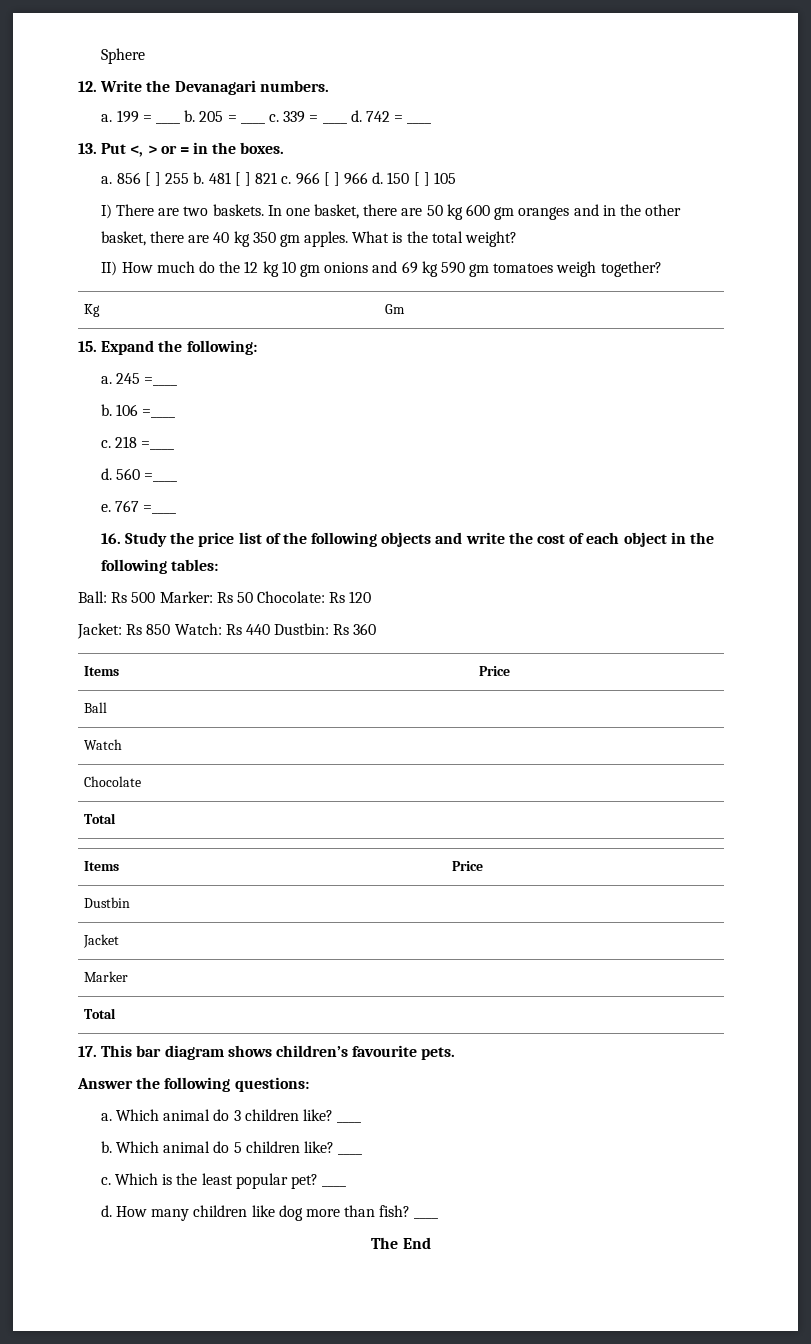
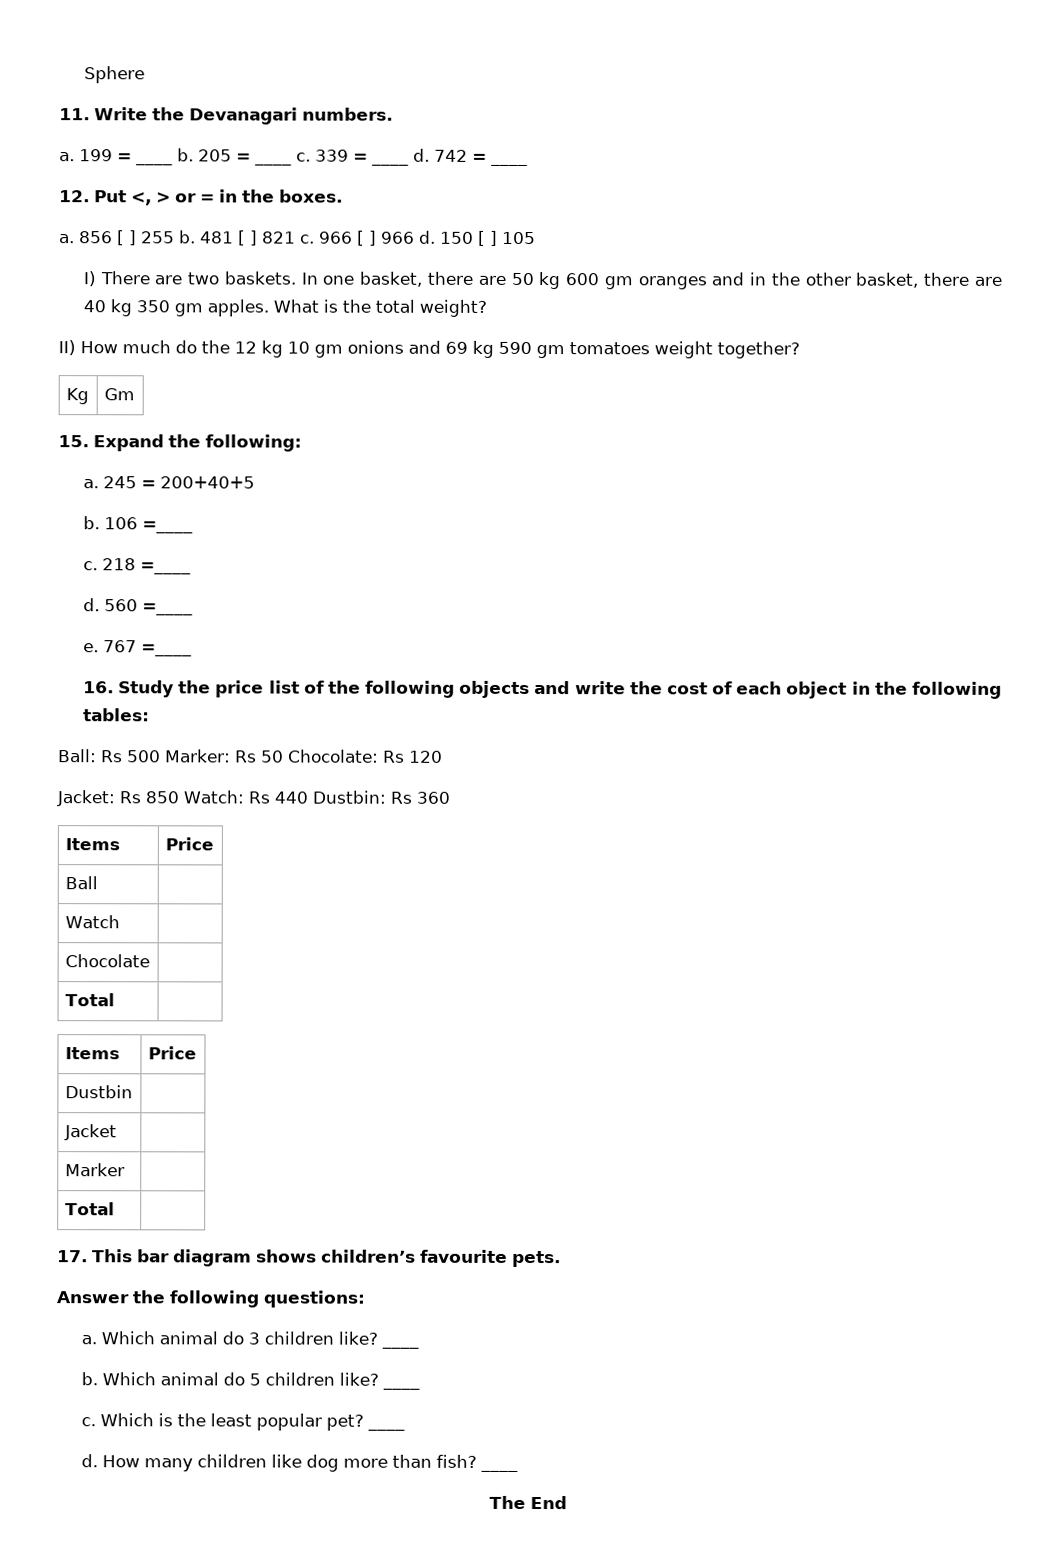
- 12. Write the Devanagari numbers.
+ 11. Write the Devanagari numbers.
- 13. Put <, > or = in the boxes.
+ 12. Put <, > or = in the boxes.
- II) How much do the 12 kg 10 gm onions and 69 kg 590 gm tomatoes weigh together?
+ II) How much do the 12 kg 10 gm onions and 69 kg 590 gm tomatoes weight together?
- 245 =____
+ 245 = 200+40+5

